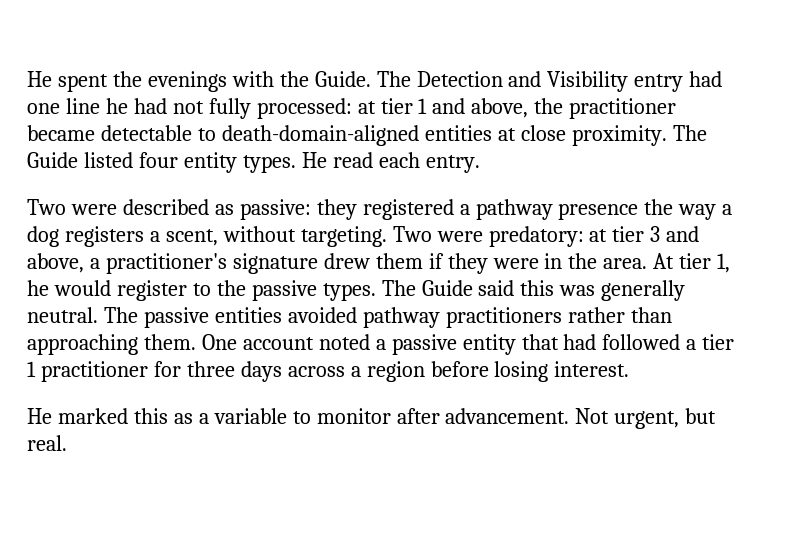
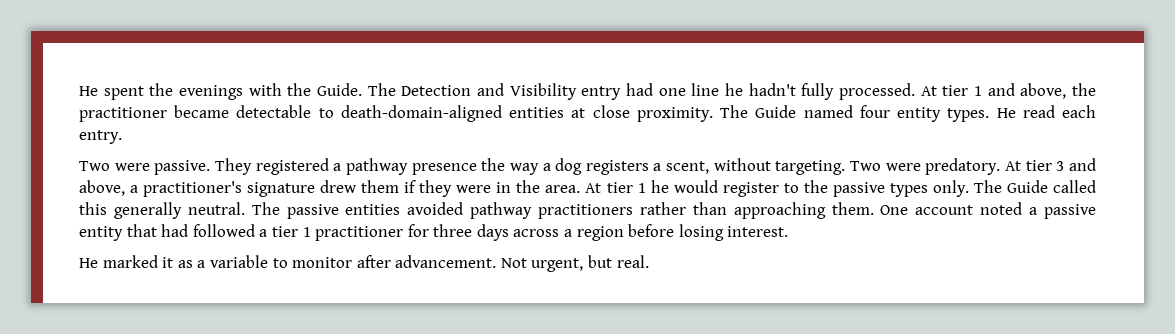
- The Detection and Visibility entry had one line he had not fully processed: at tier 1 and above, the practitioner became detectable to death-domain-aligned entities at close proximity.
+ The Detection and Visibility entry had one line he hadn't fully processed. At tier 1 and above, the practitioner became detectable to death-domain-aligned entities at close proximity.
- The Guide listed four entity types.
+ The Guide named four entity types.
- Two were described as passive: they registered a pathway presence the way a dog registers a scent, without targeting.
+ Two were passive. They registered a pathway presence the way a dog registers a scent, without targeting.
- Two were predatory: at tier 3 and above, a practitioner's signature drew them if they were in the area.
+ Two were predatory. At tier 3 and above, a practitioner's signature drew them if they were in the area.
- At tier 1, he would register to the passive types. The Guide said this was generally neutral.
+ At tier 1 he would register to the passive types only. The Guide called this generally neutral.
- He marked this as a variable to monitor after advancement.
+ He marked it as a variable to monitor after advancement.

